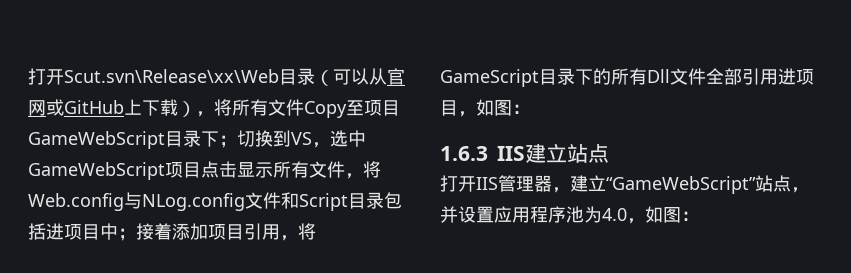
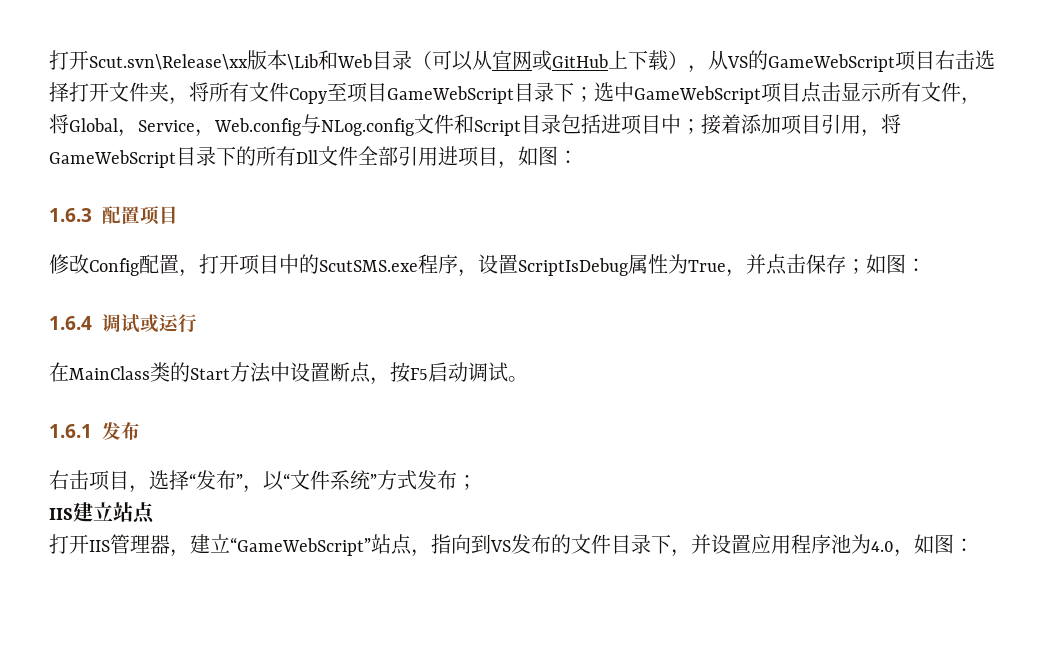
- 打开Scut.svn\Release\xx\Web目录（可以从官网或GitHub上下载），将所有文件Copy至项目GameWebScript目录下；切换到VS，选中GameWebScript项目点击显示所有文件，将Web.config与NLog.config文件和Script目录包括进项目中；接着添加项目引用，将GameScript目录下的所有Dll文件全部引用进项目，如图：
+ 打开Scut.svn\Release\xx版本\Lib和Web目录（可以从官网或GitHub上下载），从VS的GameWebScript项目右击选择打开文件夹，将所有文件Copy至项目GameWebScript目录下；选中GameWebScript项目点击显示所有文件，将Global，Service，Web.config与NLog.config文件和Script目录包括进项目中；接着添加项目引用，将GameWebScript目录下的所有Dll文件全部引用进项目，如图：
- 1.6.3 IIS建立站点
+ 1.6.3配置项目
+ 修改Config配置，打开项目中的ScutSMS.exe程序，设置ScriptIsDebug属性为True，并点击保存；如图：
+ 1.6.4调试或运行
+ 在MainClass类的Start方法中设置断点，按F5启动调试。
+ 1.6.1发布
+ 右击项目，选择“发布”，以“文件系统”方式发布；
+ IIS建立站点
- 打开IIS管理器，建立“GameWebScript”站点，并设置应用程序池为4.0，如图：
+ 打开IIS管理器，建立“GameWebScript”站点，指向到VS发布的文件目录下，并设置应用程序池为4.0，如图：

